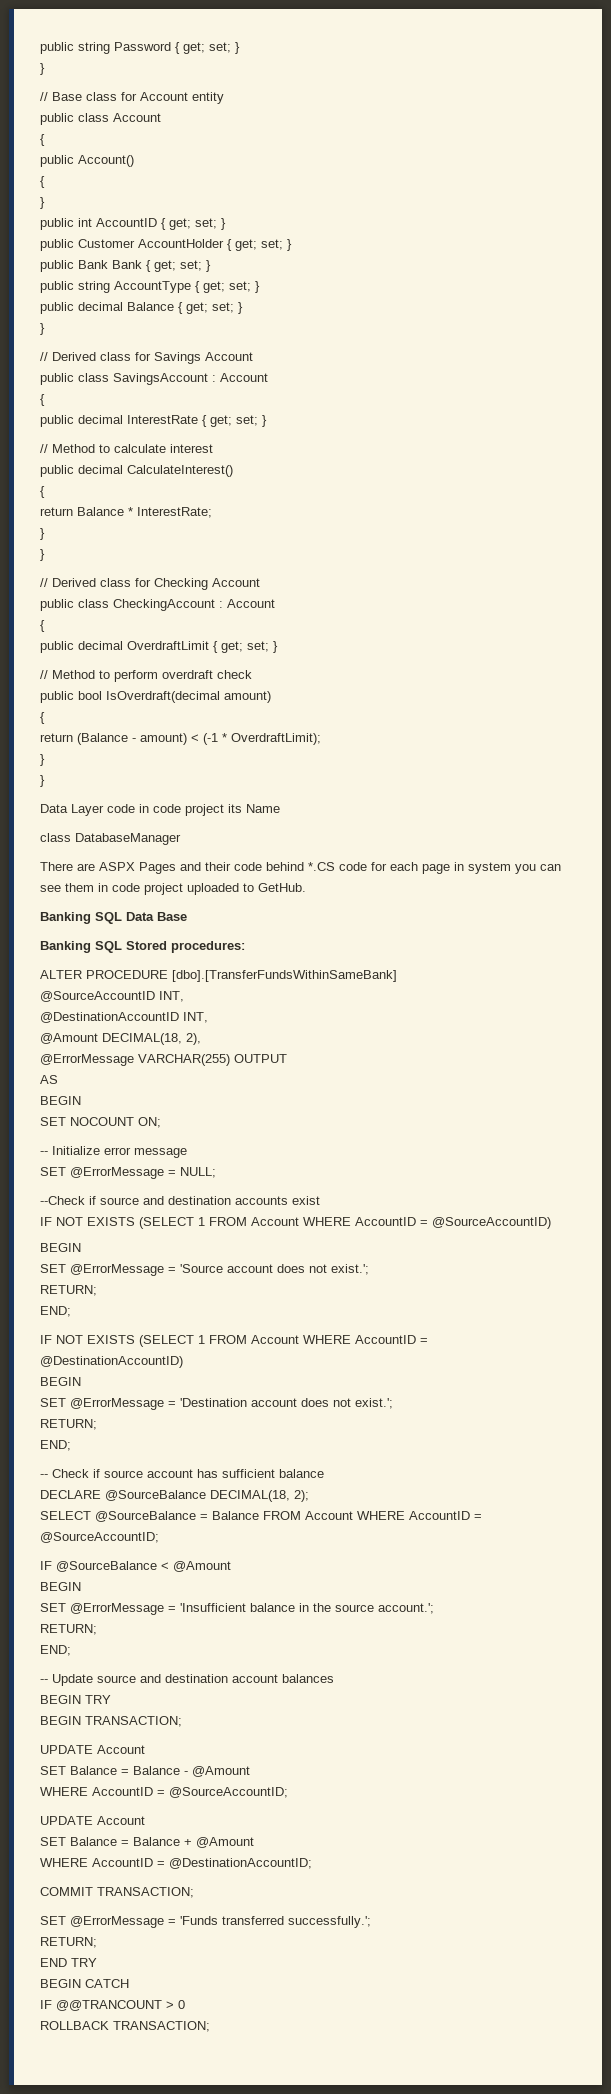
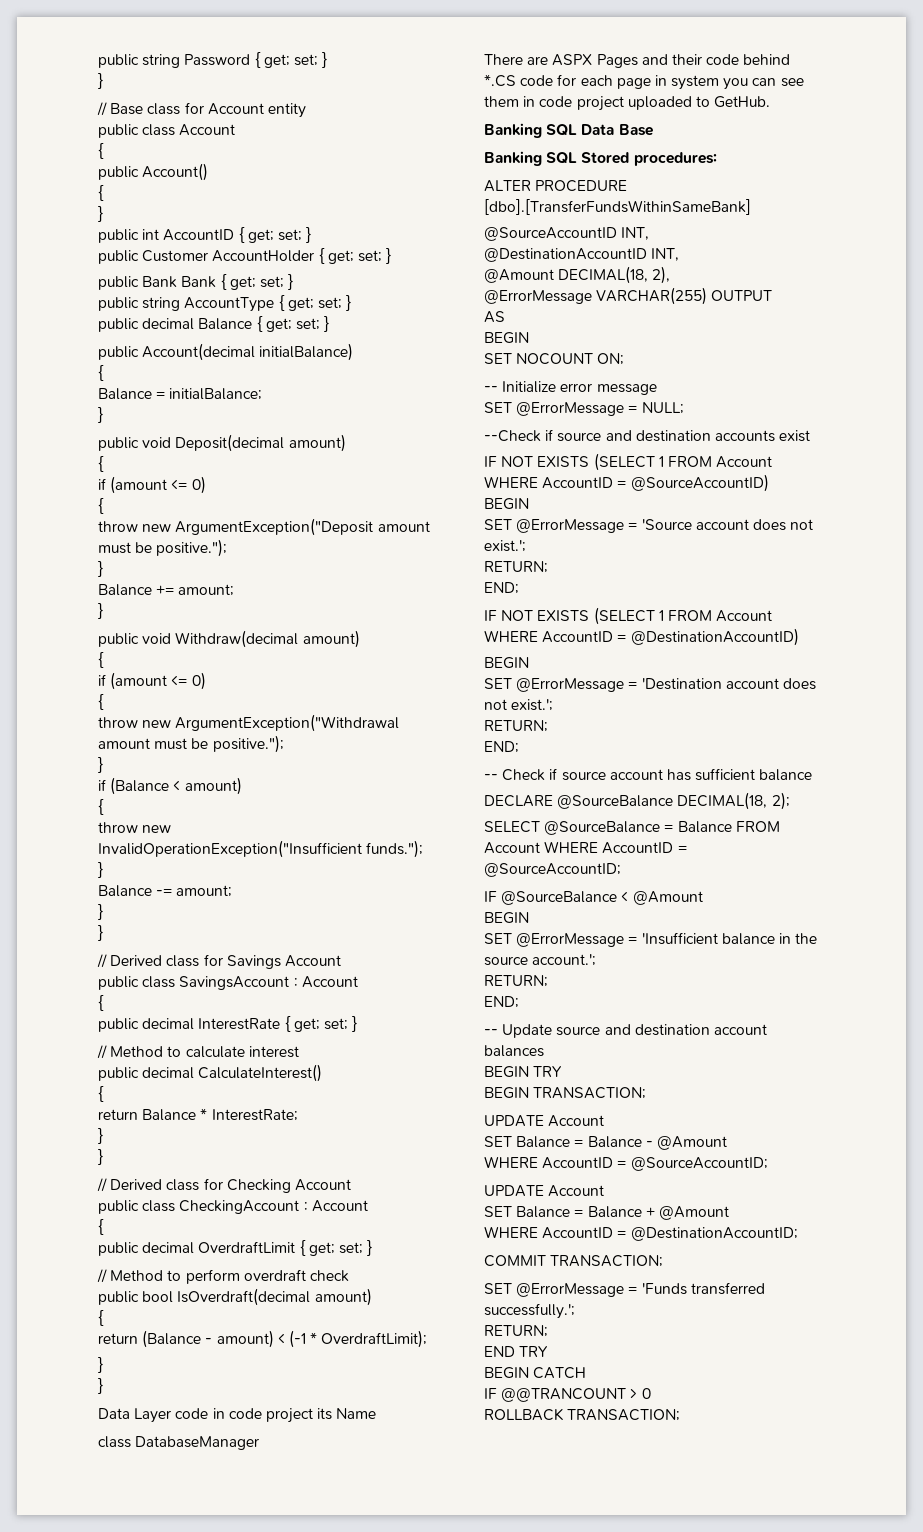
+ public Account(decimal initialBalance)
+ {
+ Balance = initialBalance;
+ }
+ public void Deposit(decimal amount)
+ {
+ if (amount <= 0)
+ {
+ throw new ArgumentException("Deposit amount must be positive.");
+ }
+ Balance += amount;
+ }
+ public void Withdraw(decimal amount)
+ {
+ if (amount <= 0)
+ {
+ throw new ArgumentException("Withdrawal amount must be positive.");
+ }
+ if (Balance < amount)
+ {
+ throw new InvalidOperationException("Insufficient funds.");
+ }
+ Balance -= amount;
+ }

